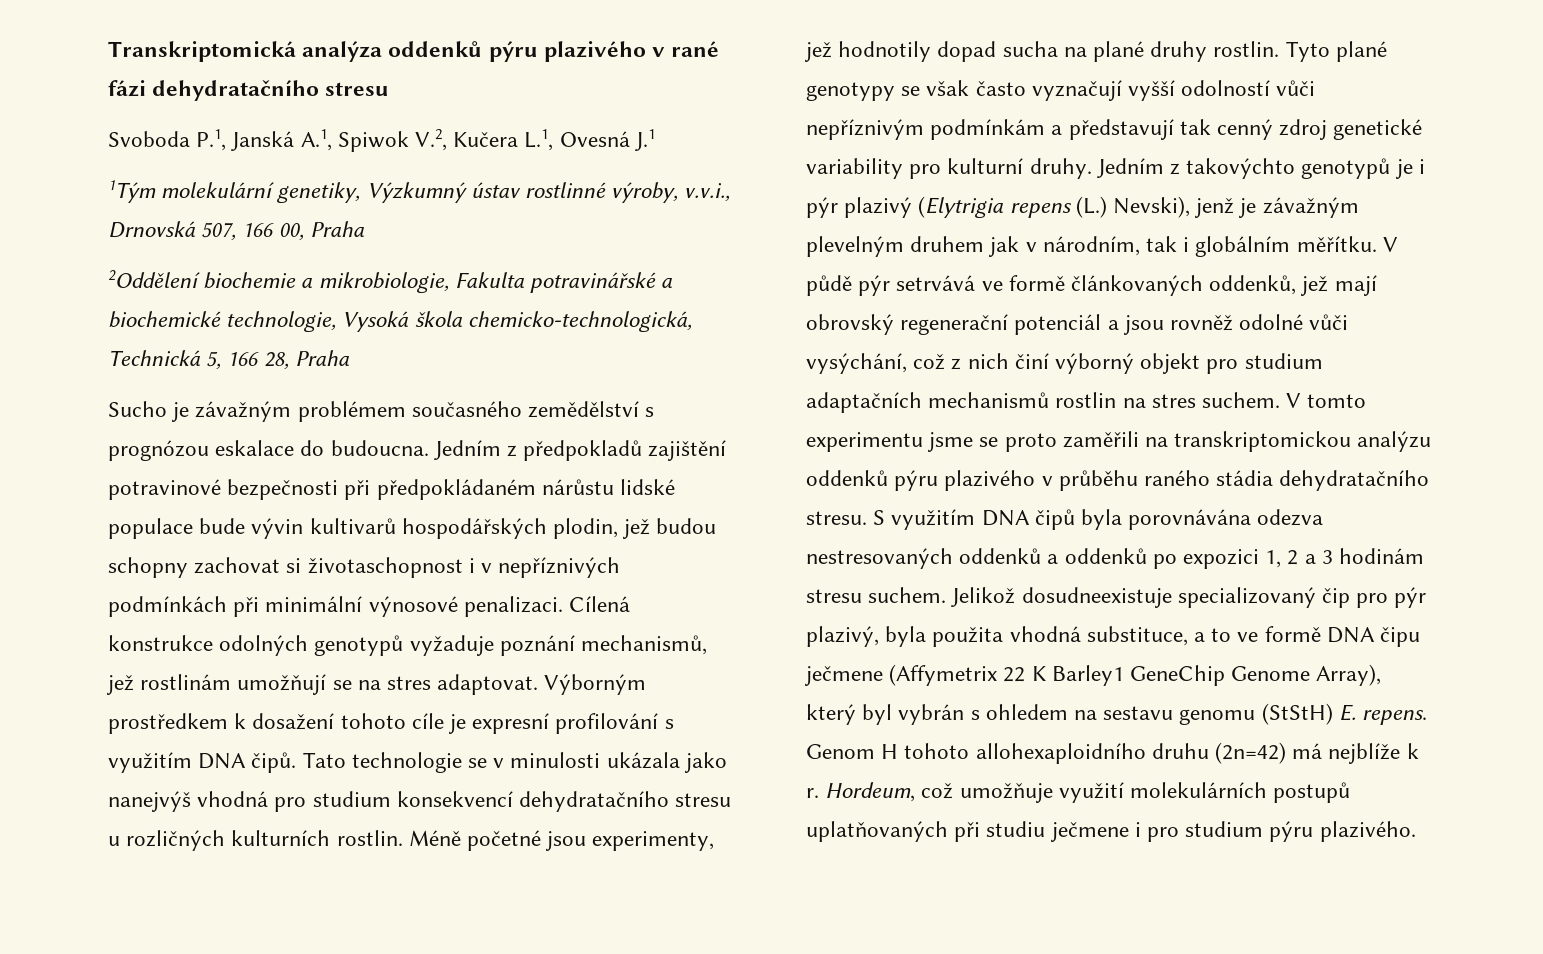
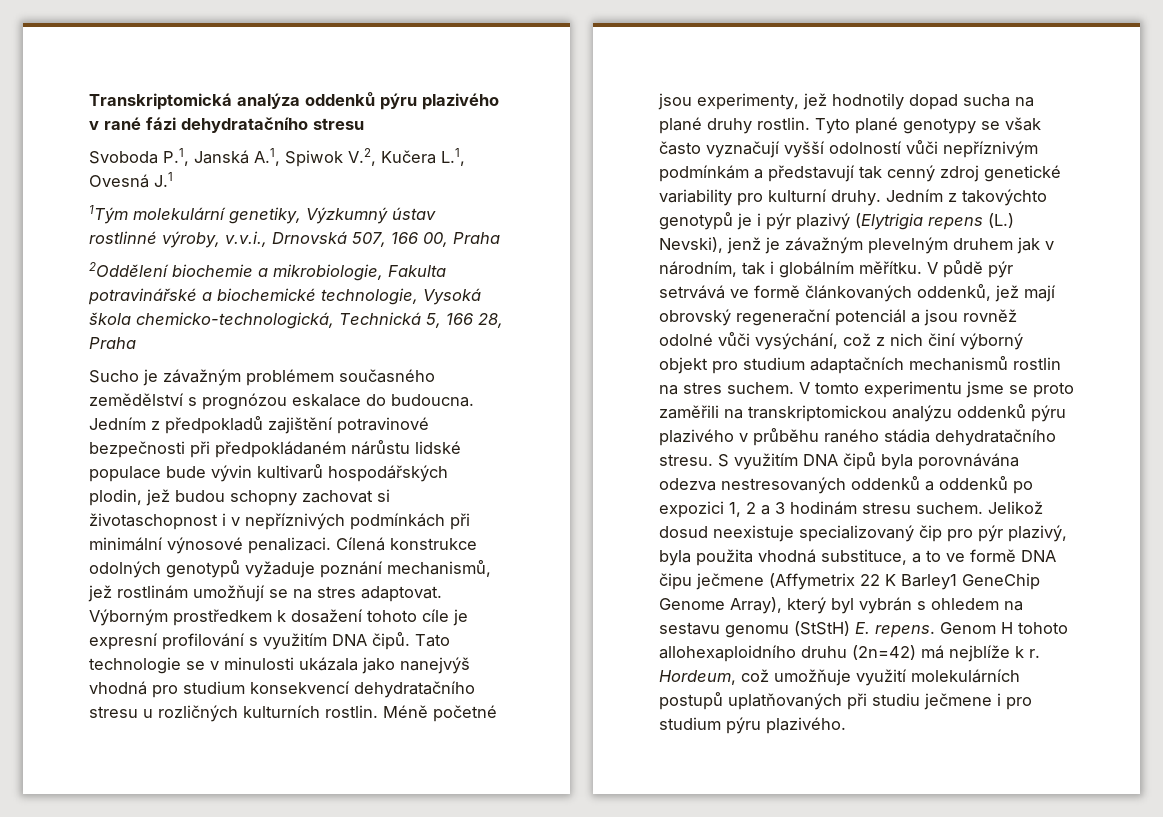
- Jelikož dosudneexistuje specializovaný čip pro pýr plazivý, byla použita vhodná substituce, a to ve formě DNA čipu ječmene (Affymetrix 22 K Barley1 GeneChip Genome Array), který byl vybrán s ohledem na sestavu genomu (StStH) E. repens.
+ Jelikož dosud neexistuje specializovaný čip pro pýr plazivý, byla použita vhodná substituce, a to ve formě DNA čipu ječmene (Affymetrix 22 K Barley1 GeneChip Genome Array), který byl vybrán s ohledem na sestavu genomu (StStH) E. repens.

